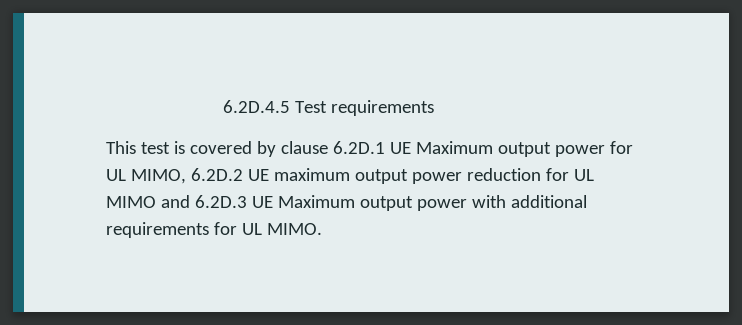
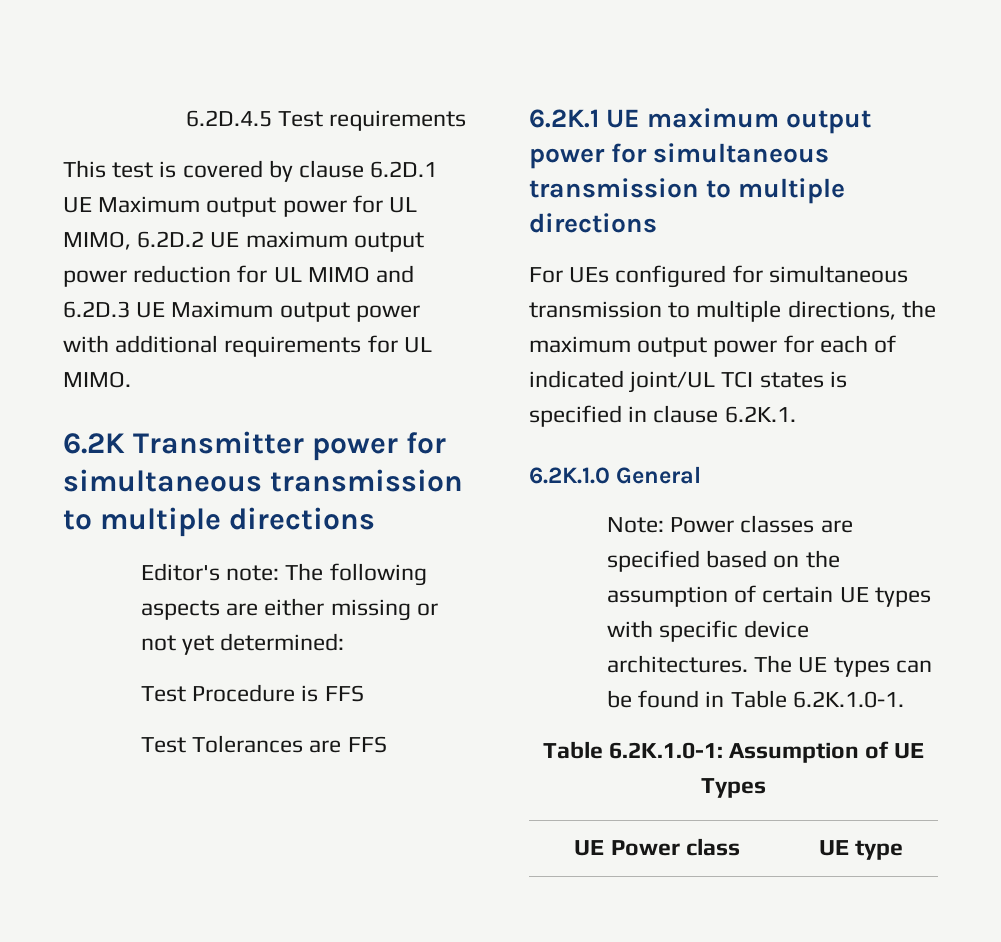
+ 6.2K Transmitter power for simultaneous transmission to multiple directions
+ Editor's note: The following aspects are either missing or not yet determined:
+ Test Procedure is FFS
+ Test Tolerances are FFS
+ 6.2K.1 UE maximum output power for simultaneous transmission to multiple directions
+ For UEs configured for simultaneous transmission to multiple directions, the maximum output power for each of indicated joint/UL TCI states is specified in clause 6.2K.1.
+ 6.2K.1.0 General
+ Note: Power classes are specified based on the assumption of certain UE types with specific device architectures. The UE types can be found in Table 6.2K.1.0-1.
+ Table 6.2K.1.0-1: Assumption of UE Types
+ UE Power class | UE type

